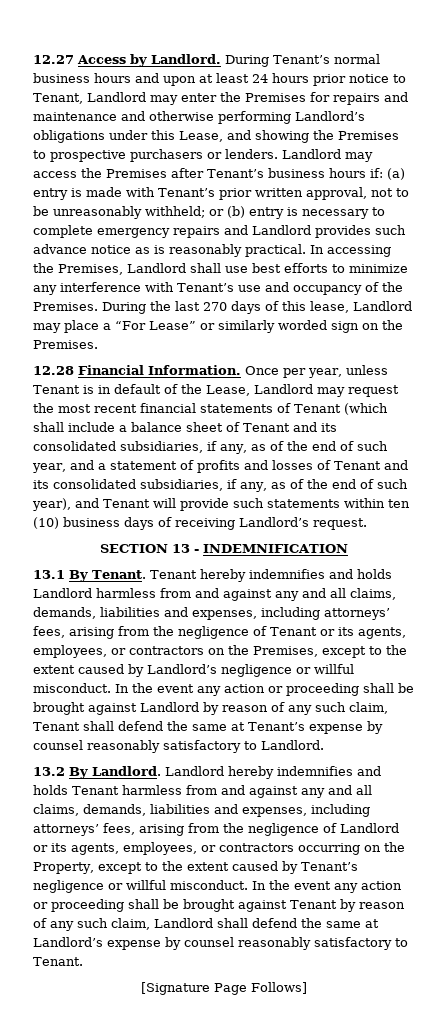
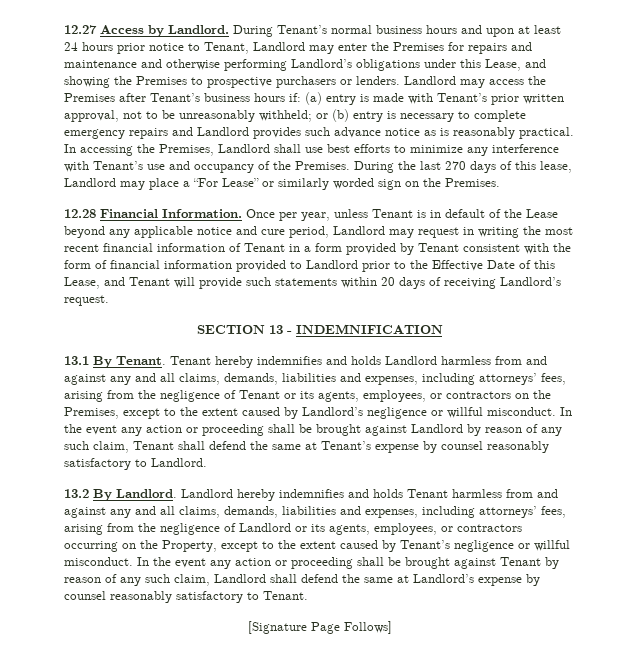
- Once per year, unless Tenant is in default of the Lease, Landlord may request the most recent financial statements of Tenant (which shall include a balance sheet of Tenant and its consolidated subsidiaries, if any, as of the end of such year, and a statement of profits and losses of Tenant and its consolidated subsidiaries, if any, as of the end of such year), and Tenant will provide such statements within ten (10) business days of receiving Landlord’s request.
+ Once per year, unless Tenant is in default of the Lease beyond any applicable notice and cure period, Landlord may request in writing the most recent financial information of Tenant in a form provided by Tenant consistent with the form of financial information provided to Landlord prior to the Effective Date of this Lease, and Tenant will provide such statements within 20 days of receiving Landlord’s request.

